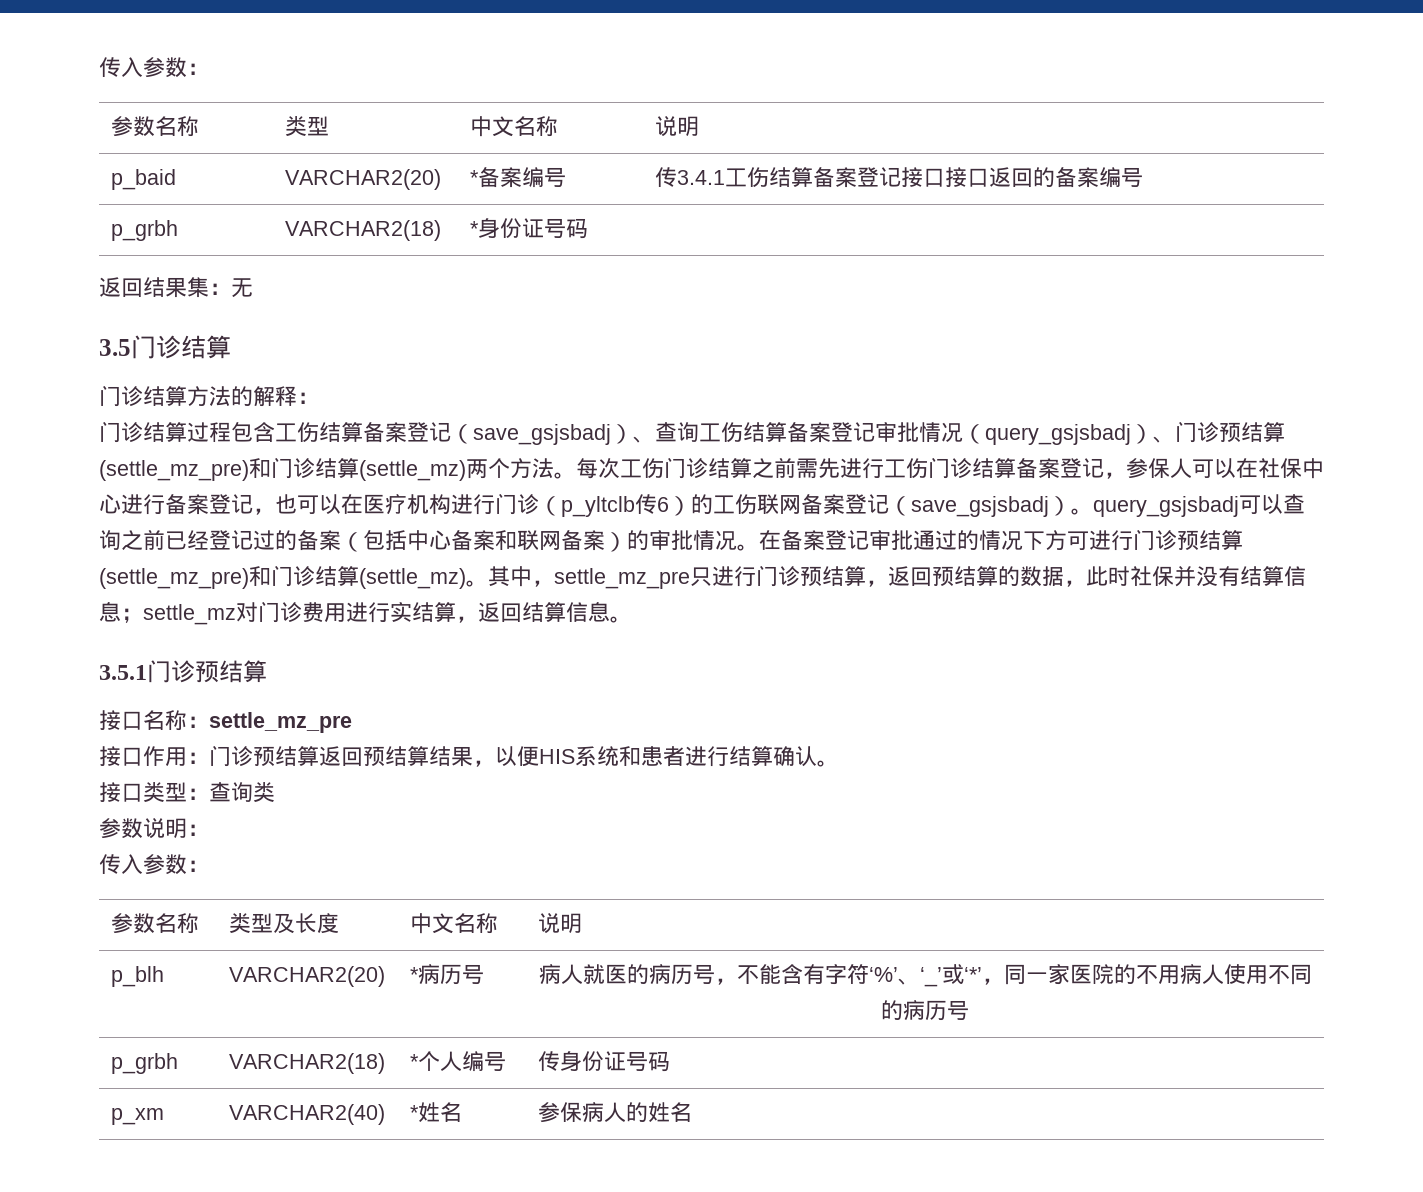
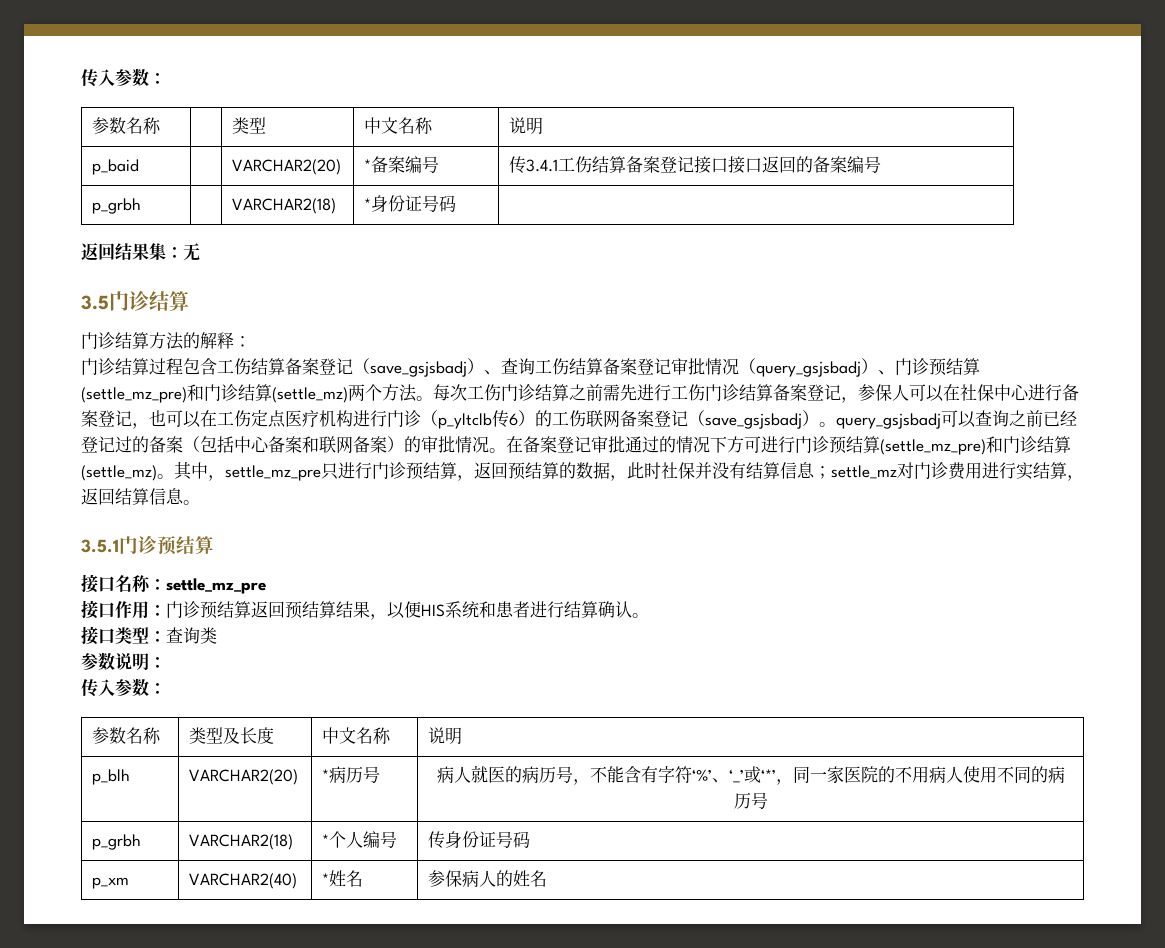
- 每次工伤门诊结算之前需先进行工伤门诊结算备案登记，参保人可以在社保中心进行备案登记，也可以在医疗机构进行门诊（p_yltclb传6）的工伤联网备案登记（save_gsjsbadj）。query_gsjsbadj可以查询之前已经登记过的备案（包括中心备案和联网备案）的审批情况。
+ 每次工伤门诊结算之前需先进行工伤门诊结算备案登记，参保人可以在社保中心进行备案登记，也可以在工伤定点医疗机构进行门诊（p_yltclb传6）的工伤联网备案登记（save_gsjsbadj）。query_gsjsbadj可以查询之前已经登记过的备案（包括中心备案和联网备案）的审批情况。

